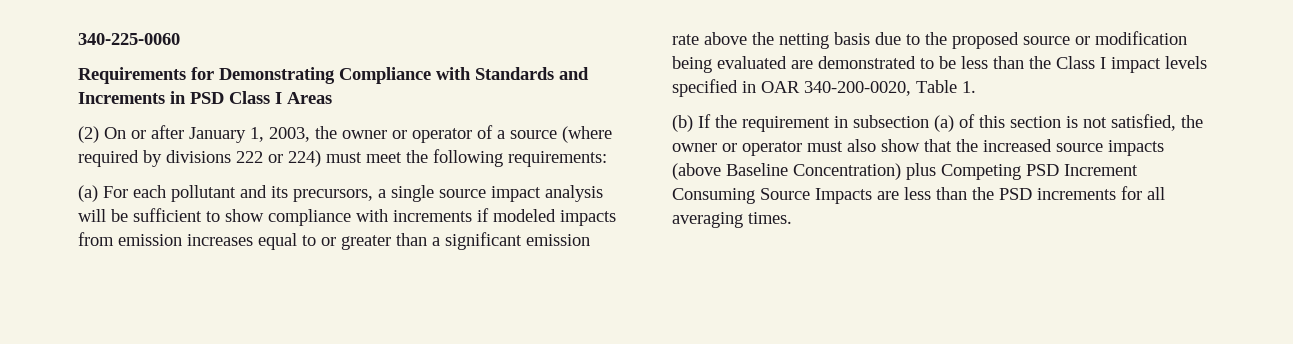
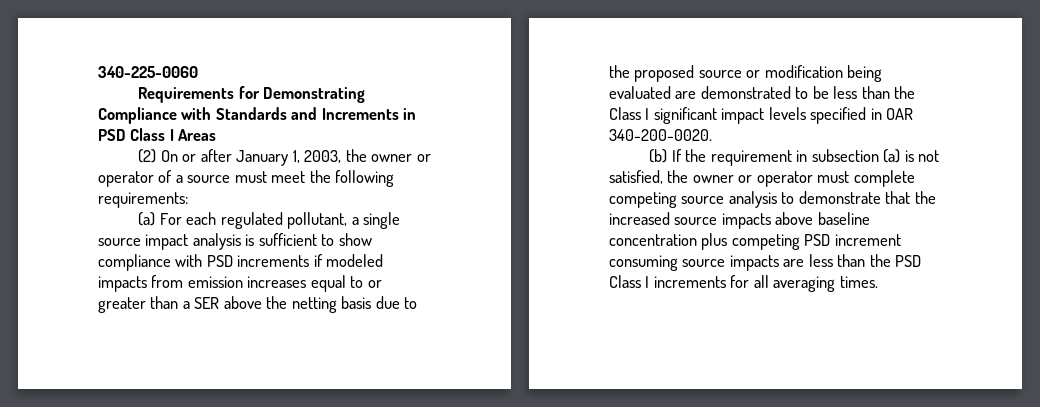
- (2) On or after January 1, 2003, the owner or operator of a source (where required by divisions 222 or 224) must meet the following requirements:
+ (2) On or after January 1, 2003, the owner or operator of a source must meet the following requirements:
- (a) For each pollutant and its precursors, a single source impact analysis will be sufficient to show compliance with increments if modeled impacts from emission increases equal to or greater than a significant emission rate above the netting basis due to the proposed source or modification being evaluated are demonstrated to be less than the Class I impact levels specified in OAR 340-200-0020, Table 1.
+ (a) For each regulated pollutant, a single source impact analysis is sufficient to show compliance with PSD increments if modeled impacts from emission increases equal to or greater than a SER above the netting basis due to the proposed source or modification being evaluated are demonstrated to be less than the Class I significant impact levels specified in OAR 340-200-0020.
- (b) If the requirement in subsection (a) of this section is not satisfied, the owner or operator must also show that the increased source impacts (above Baseline Concentration) plus Competing PSD Increment Consuming Source Impacts are less than the PSD increments for all averaging times.
+ (b) If the requirement in subsection (a) is not satisfied, the owner or operator must complete competing source analysis to demonstrate that the increased source impacts above baseline concentration plus competing PSD increment consuming source impacts are less than the PSD Class I increments for all averaging times.

